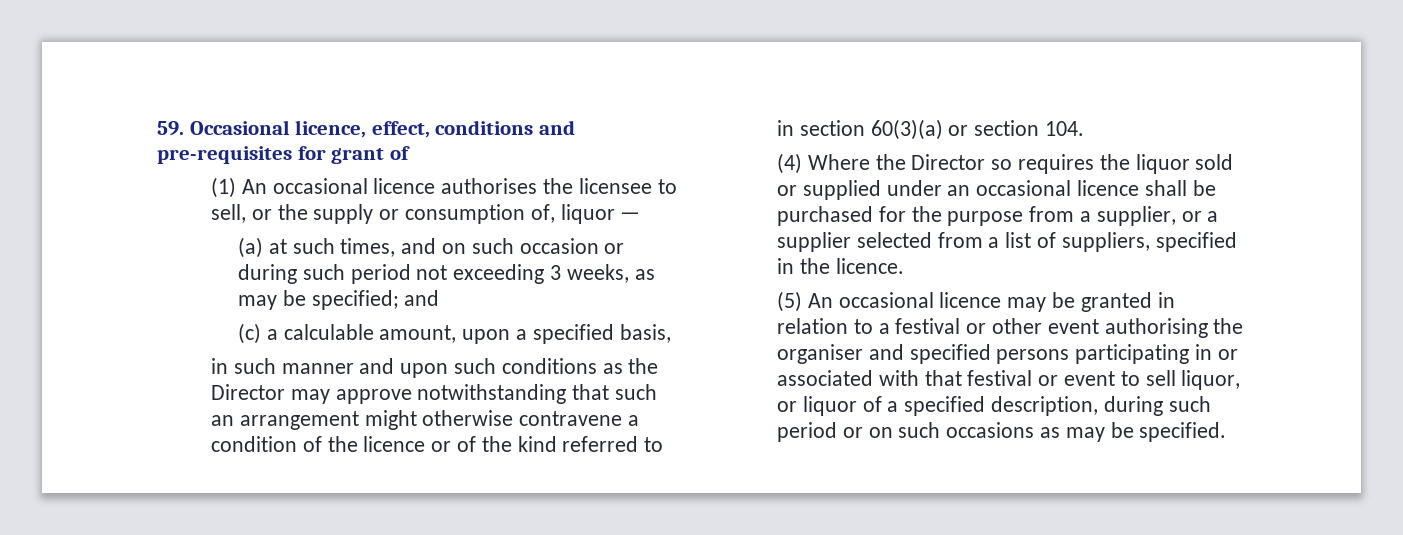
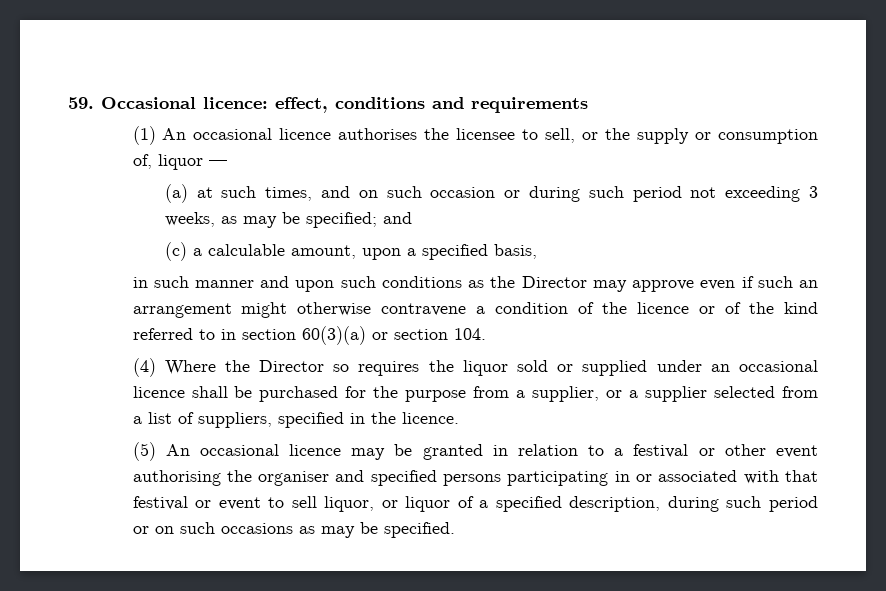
- 59. Occasional licence, effect, conditions and pre-requisites for grant of
+ 59. Occasional licence: effect, conditions and requirements
- in such manner and upon such conditions as the Director may approve notwithstanding that such an arrangement might otherwise contravene a condition of the licence or of the kind referred to in section 60(3)(a) or section 104.
+ in such manner and upon such conditions as the Director may approve even if such an arrangement might otherwise contravene a condition of the licence or of the kind referred to in section 60(3)(a) or section 104.

